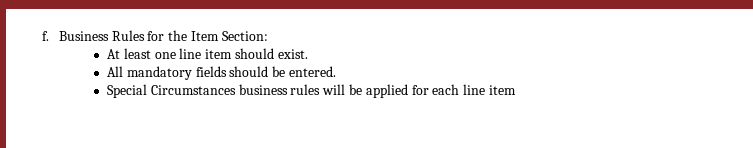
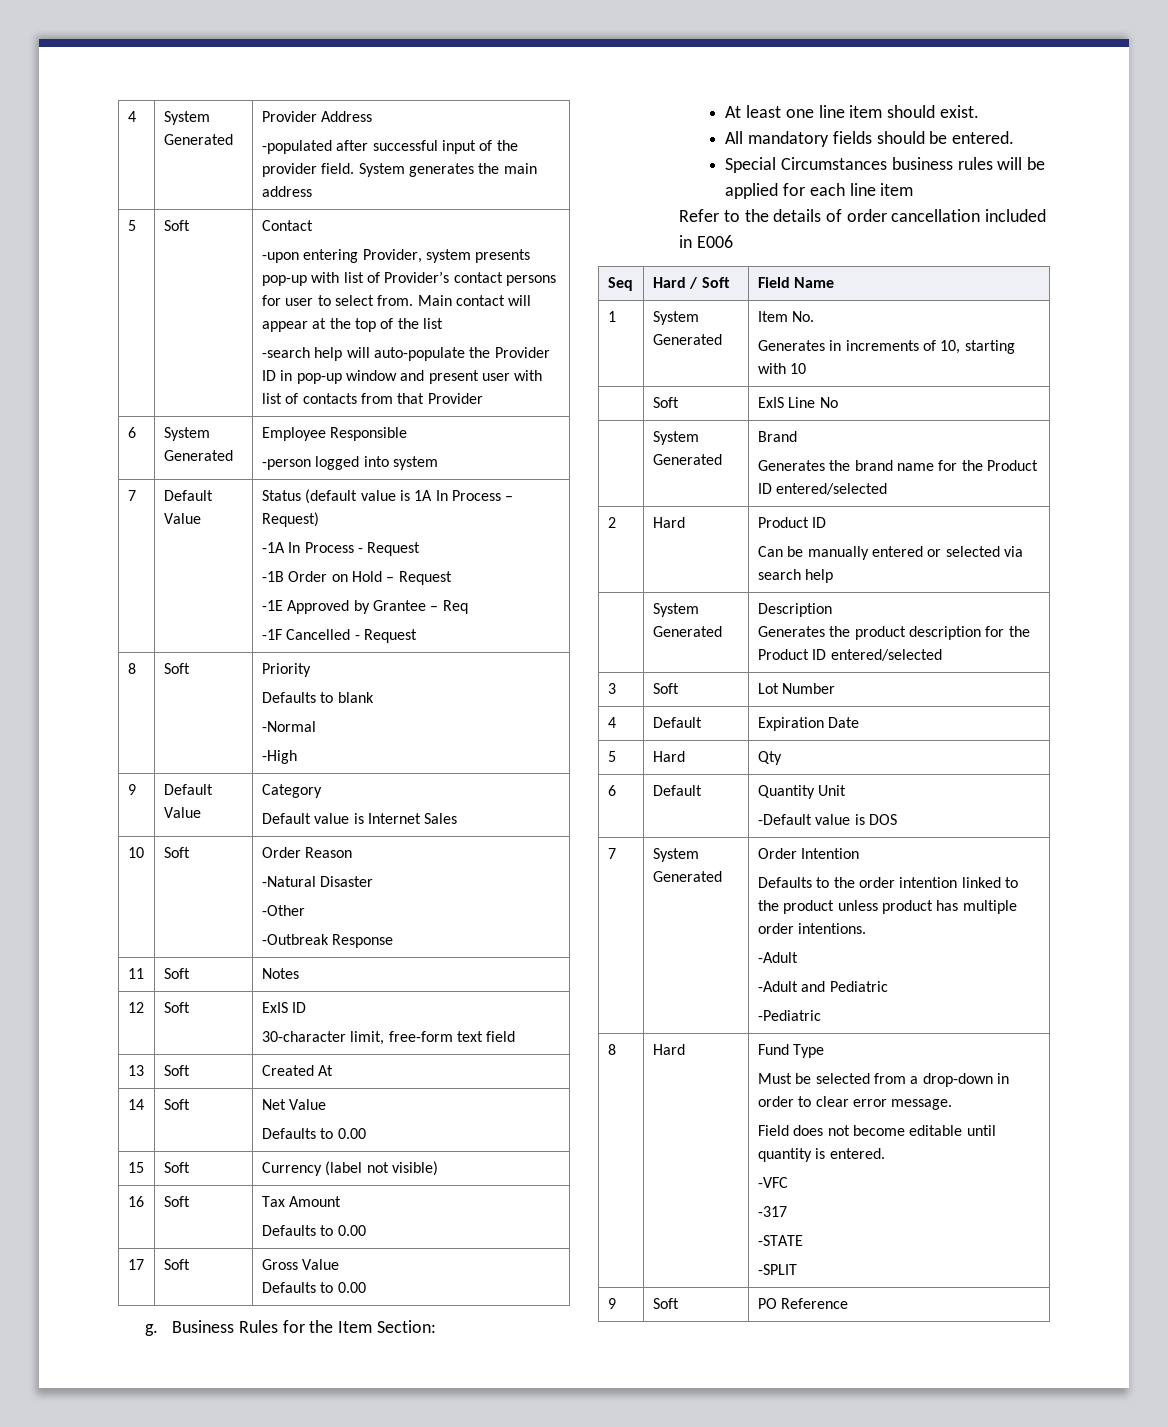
- f.
+ 4 | System Generated | Provider Address
+ -populated after successful input of the provider field. System generates the main address
+ 5 | Soft | Contact
+ -upon entering Provider, system presents pop-up with list of Provider’s contact persons for user to select from. Main contact will appear at the top of the list
+ -search help will auto-populate the Provider ID in pop-up window and present user with list of contacts from that Provider
+ 6 | System Generated | Employee Responsible
+ -person logged into system
+ 7 | Default Value | Status (default value is 1A In Process – Request)
+ -1A In Process - Request
+ -1B Order on Hold – Request
+ -1E Approved by Grantee – Req
+ -1F Cancelled - Request
+ 8 | Soft | Priority
+ Defaults to blank
+ -Normal
+ -High
+ 9 | Default Value | Category
+ Default value is Internet Sales
+ 10 | Soft | Order Reason
+ -Natural Disaster
+ -Other
+ -Outbreak Response
+ 11 | Soft | Notes
+ 12 | Soft | ExIS ID
+ 30-character limit, free-form text field
+ 13 | Soft | Created At
+ 14 | Soft | Net Value
+ Defaults to 0.00
+ 15 | Soft | Currency (label not visible)
+ 16 | Soft | Tax Amount
+ Defaults to 0.00
+ 17 | Soft | Gross Value
+ Defaults to 0.00
+ g.
+ Refer to the details of order cancellation included in E006
+ Seq | Hard / Soft | Field Name
+ 1 | System Generated | Item No.
+ Generates in increments of 10, starting with 10
+ | Soft | ExIS Line No
+ | System Generated | Brand
+ Generates the brand name for the Product ID entered/selected
+ 2 | Hard | Product ID
+ Can be manually entered or selected via search help
+ | System Generated | Description
+ Generates the product description for the Product ID entered/selected
+ 3 | Soft | Lot Number
+ 4 | Default | Expiration Date
+ 5 | Hard | Qty
+ 6 | Default | Quantity Unit
+ -Default value is DOS
+ 7 | System Generated | Order Intention
+ Defaults to the order intention linked to the product unless product has multiple order intentions.
+ -Adult
+ -Adult and Pediatric
+ -Pediatric
+ 8 | Hard | Fund Type
+ Must be selected from a drop-down in order to clear error message.
+ Field does not become editable until quantity is entered.
+ -VFC
+ -317
+ -STATE
+ -SPLIT
+ 9 | Soft | PO Reference

